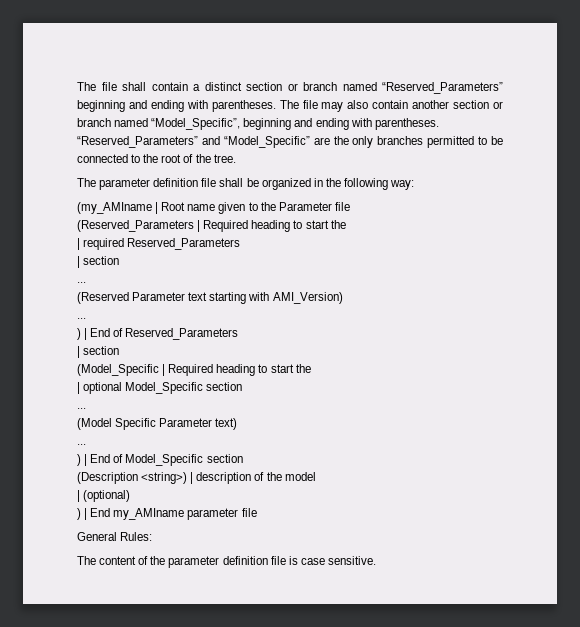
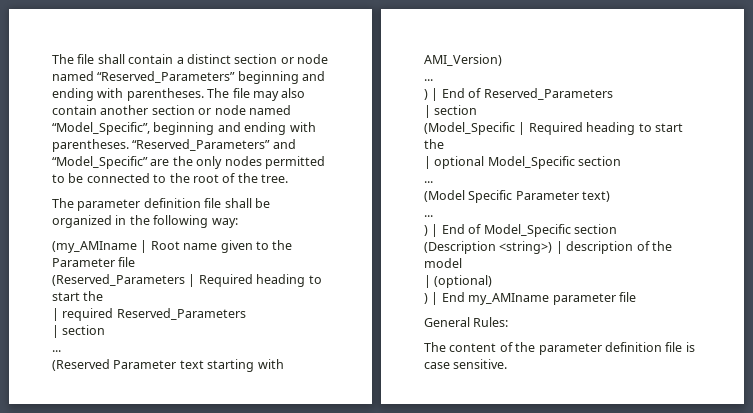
- The file shall contain a distinct section or branch named “Reserved_Parameters” beginning and ending with parentheses.
+ The file shall contain a distinct section or node named “Reserved_Parameters” beginning and ending with parentheses.
- The file may also contain another section or branch named “Model_Specific”, beginning and ending with parentheses.
+ The file may also contain another section or node named “Model_Specific”, beginning and ending with parentheses.
- “Reserved_Parameters” and “Model_Specific” are the only branches permitted to be connected to the root of the tree.
+ “Reserved_Parameters” and “Model_Specific” are the only nodes permitted to be connected to the root of the tree.

